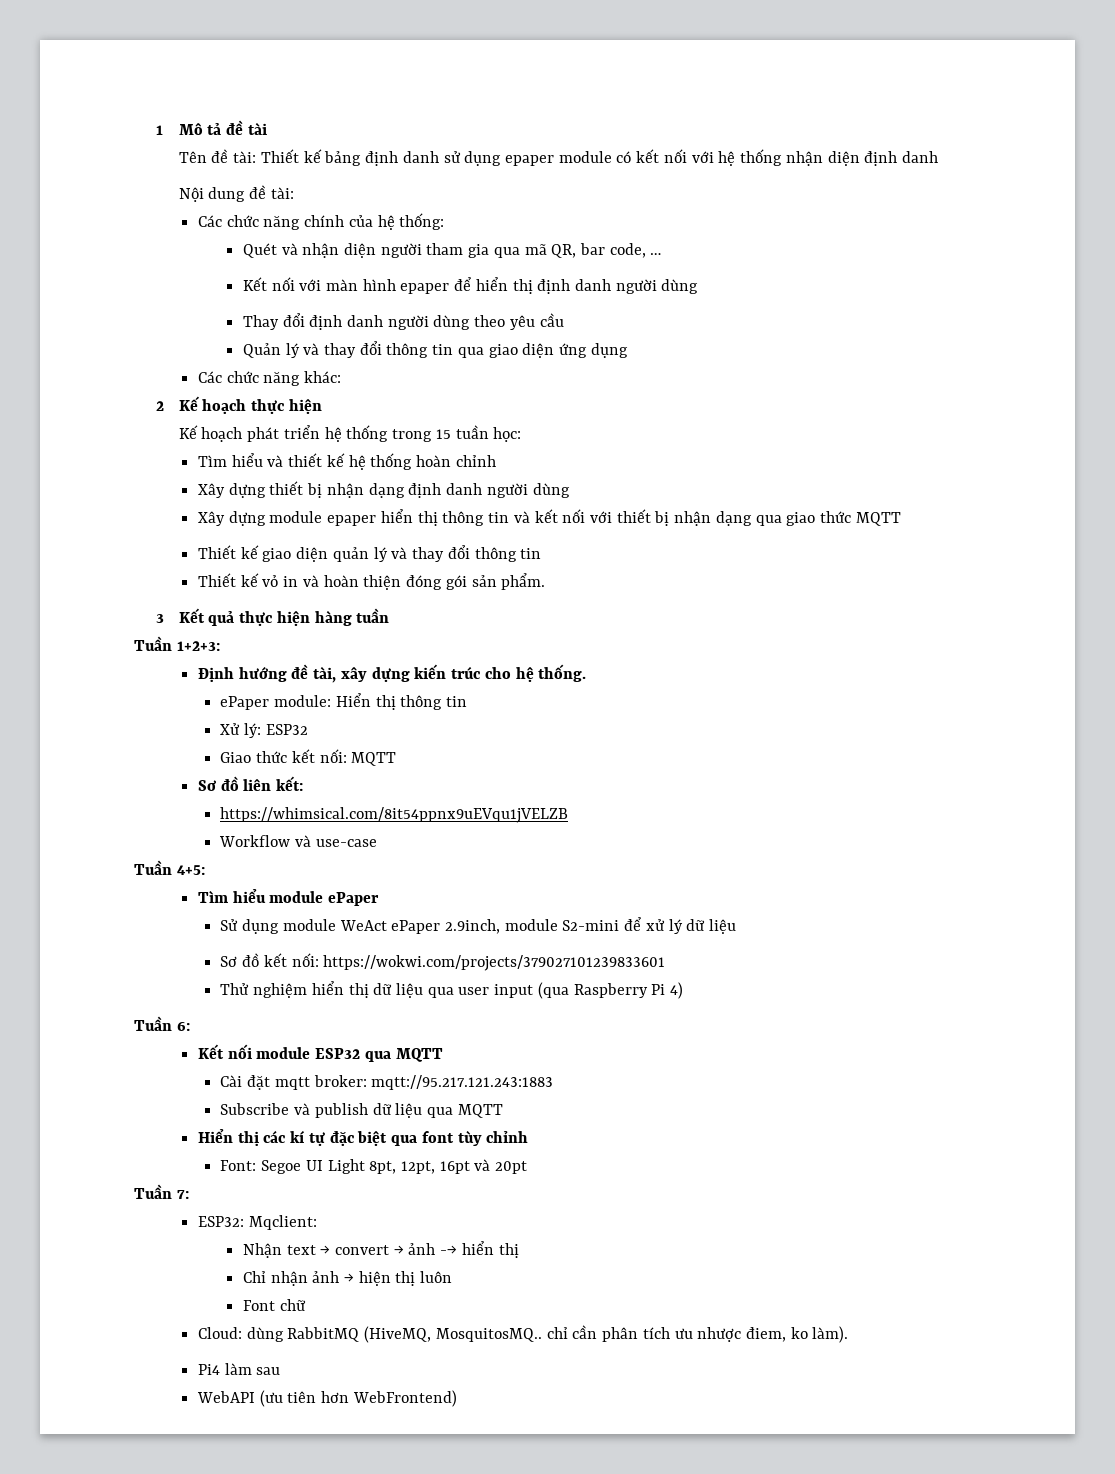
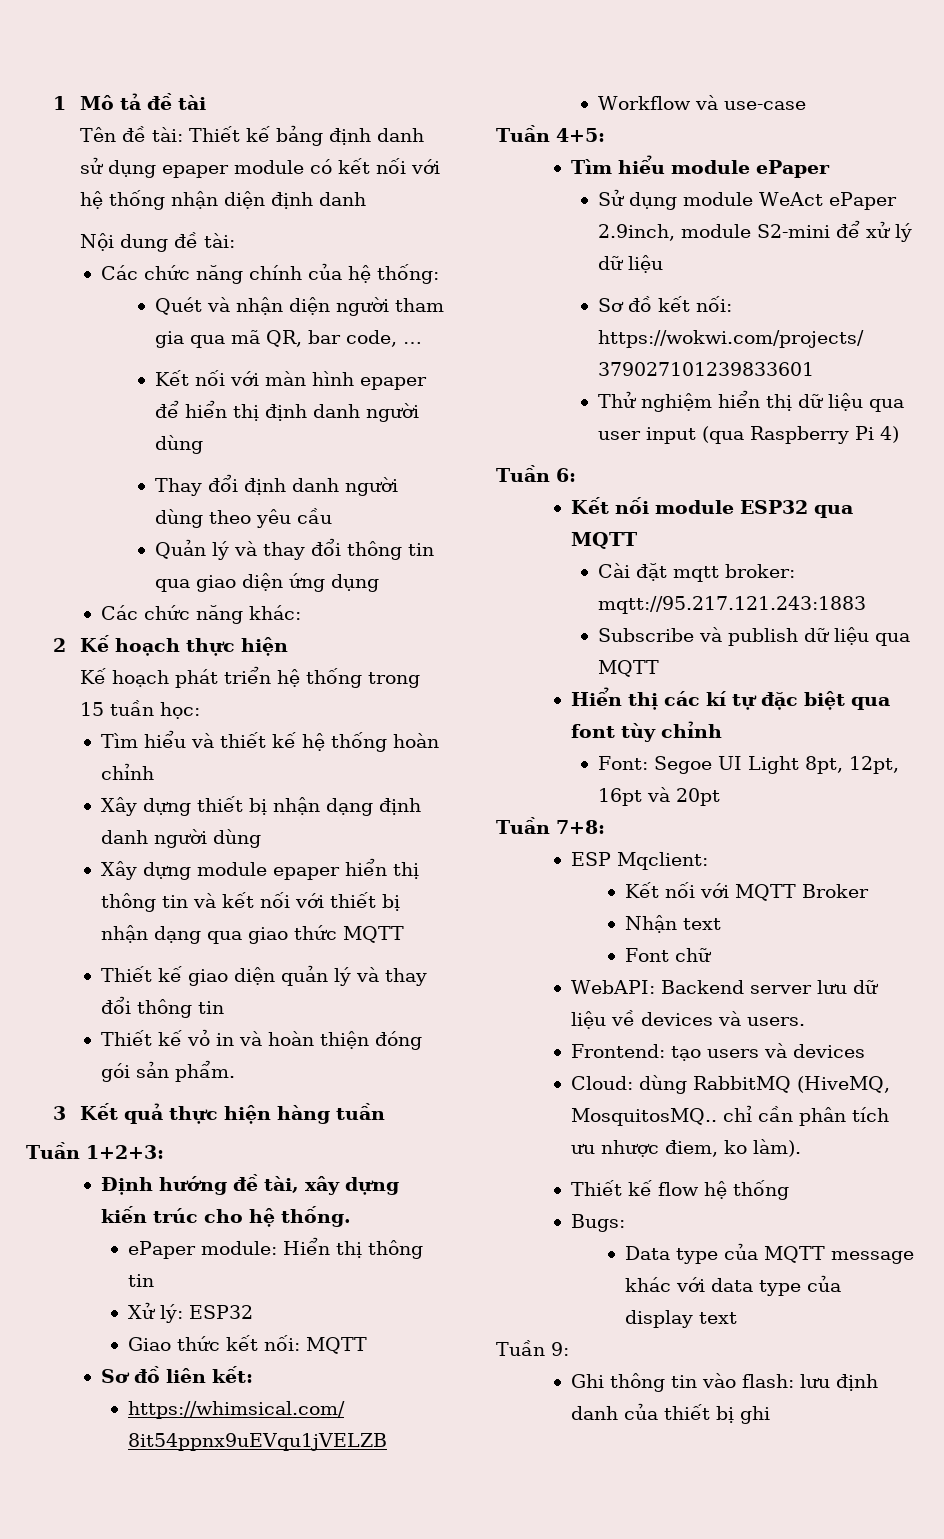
- Tuần 7:
- ESP32: Mqclient:
+ Tuần 7+8:
+ ESP Mqclient:
- Nhận text → convert → ảnh -→ hiển thị
- Chỉ nhận ảnh → hiện thị luôn
+ Kết nối với MQTT Broker
+ Nhận text
  Font chữ
+ WebAPI: Backend server lưu dữ liệu về devices và users.
+ Frontend: tạo users và devices
- Pi4 làm sau
- WebAPI (ưu tiên hơn WebFrontend)
+ Thiết kế flow hệ thống
+ Bugs:
+ Data type của MQTT message khác với data type của display text
+ Tuần 9:
+ Ghi thông tin vào flash: lưu định danh của thiết bị ghi

